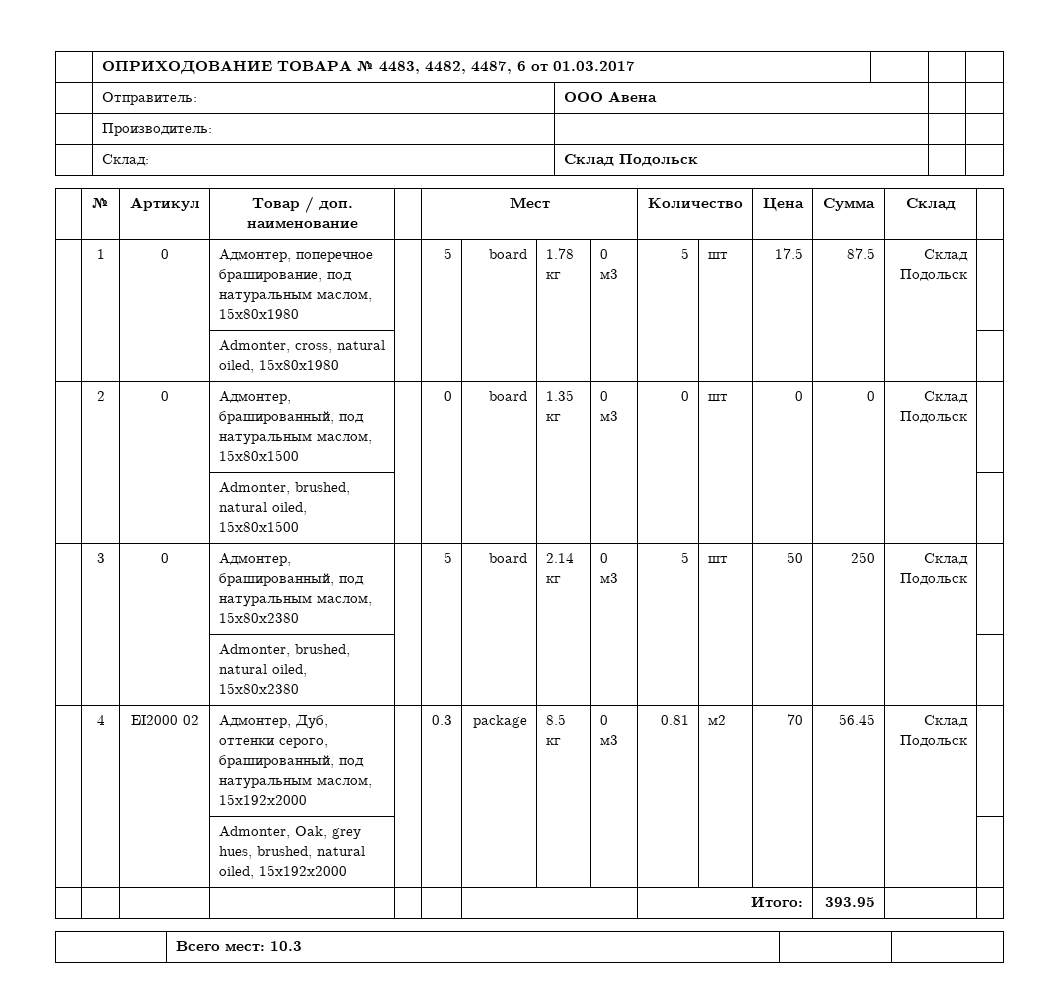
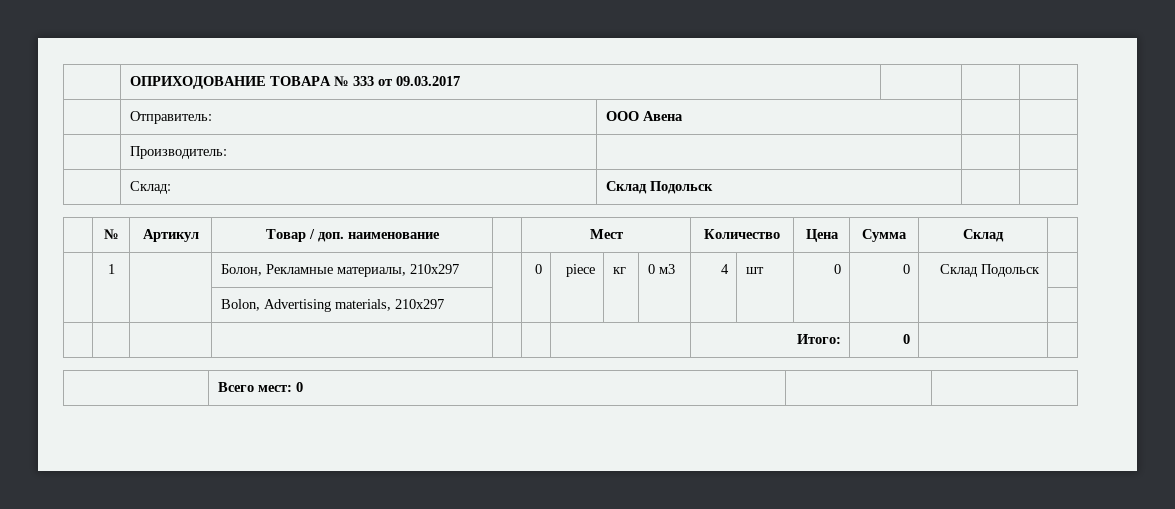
- | ОПРИХОДОВАНИЕ ТОВАРА № 4483, 4482, 4487, 6 от 01.03.2017 | | |
+ | ОПРИХОДОВАНИЕ ТОВАРА № 333 от 09.03.2017 | | |
- | 1 | 0 | Адмонтер, поперечное браширование, под натуральным маслом, 15x80x1980 | | 5 | board | 1.78 кг | 0 м3 | 5 | шт | 17.5 | 87.5 | Склад Подольск |
- | | | Admonter, cross, natural oiled, 15x80x1980 | | | | | | | | | | |
- | 2 | 0 | Адмонтер, брашированный, под натуральным маслом, 15x80x1500 | | 0 | board | 1.35 кг | 0 м3 | 0 | шт | 0 | 0 | Склад Подольск |
+ | 1 | | Болон, Рекламные материалы, 210x297 | | 0 | piece | кг | 0 м3 | 4 | шт | 0 | 0 | Склад Подольск |
- | | | Admonter, brushed, natural oiled, 15x80x1500 | | | | | | | | | | |
- | 3 | 0 | Адмонтер, брашированный, под натуральным маслом, 15x80x2380 | | 5 | board | 2.14 кг | 0 м3 | 5 | шт | 50 | 250 | Склад Подольск |
- | | | Admonter, brushed, natural oiled, 15x80x2380 | | | | | | | | | | |
- | 4 | EI2000 02 | Адмонтер, Дуб, оттенки серого, брашированный, под натуральным маслом, 15x192x2000 | | 0.3 | package | 8.5 кг | 0 м3 | 0.81 | м2 | 70 | 56.45 | Склад Подольск |
- | | | Admonter, Oak, grey hues, brushed, natural oiled, 15x192x2000 | | | | | | | | | | |
+ | | | Bolon, Advertising materials, 210x297 | | | | | | | | | | |
- | | | | | | | Итого: | 393.95 | |
+ | | | | | | | Итого: | 0 | |
- | Всего мест: 10.3 | |
+ | Всего мест: 0 | |

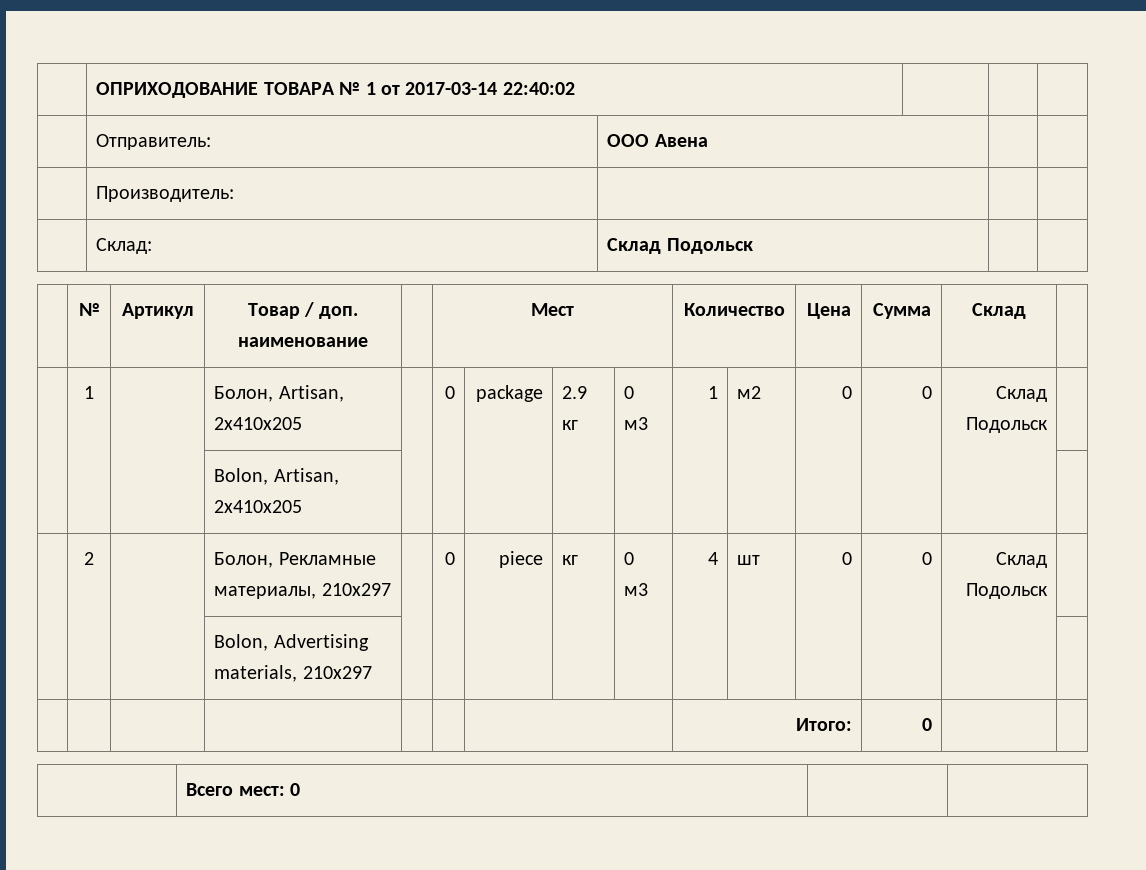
- | ОПРИХОДОВАНИЕ ТОВАРА № 333 от 09.03.2017 | | |
+ | ОПРИХОДОВАНИЕ ТОВАРА № 1 от 2017-03-14 22:40:02 | | |
- | 1 | | Болон, Рекламные материалы, 210x297 | | 0 | piece | кг | 0 м3 | 4 | шт | 0 | 0 | Склад Подольск |
+ | 1 | | Болон, Artisan, 2x410x205 | | 0 | package | 2.9 кг | 0 м3 | 1 | м2 | 0 | 0 | Склад Подольск |
+ | | | Bolon, Artisan, 2x410x205 | | | | | | | | | | |
+ | 2 | | Болон, Рекламные материалы, 210x297 | | 0 | piece | кг | 0 м3 | 4 | шт | 0 | 0 | Склад Подольск |

